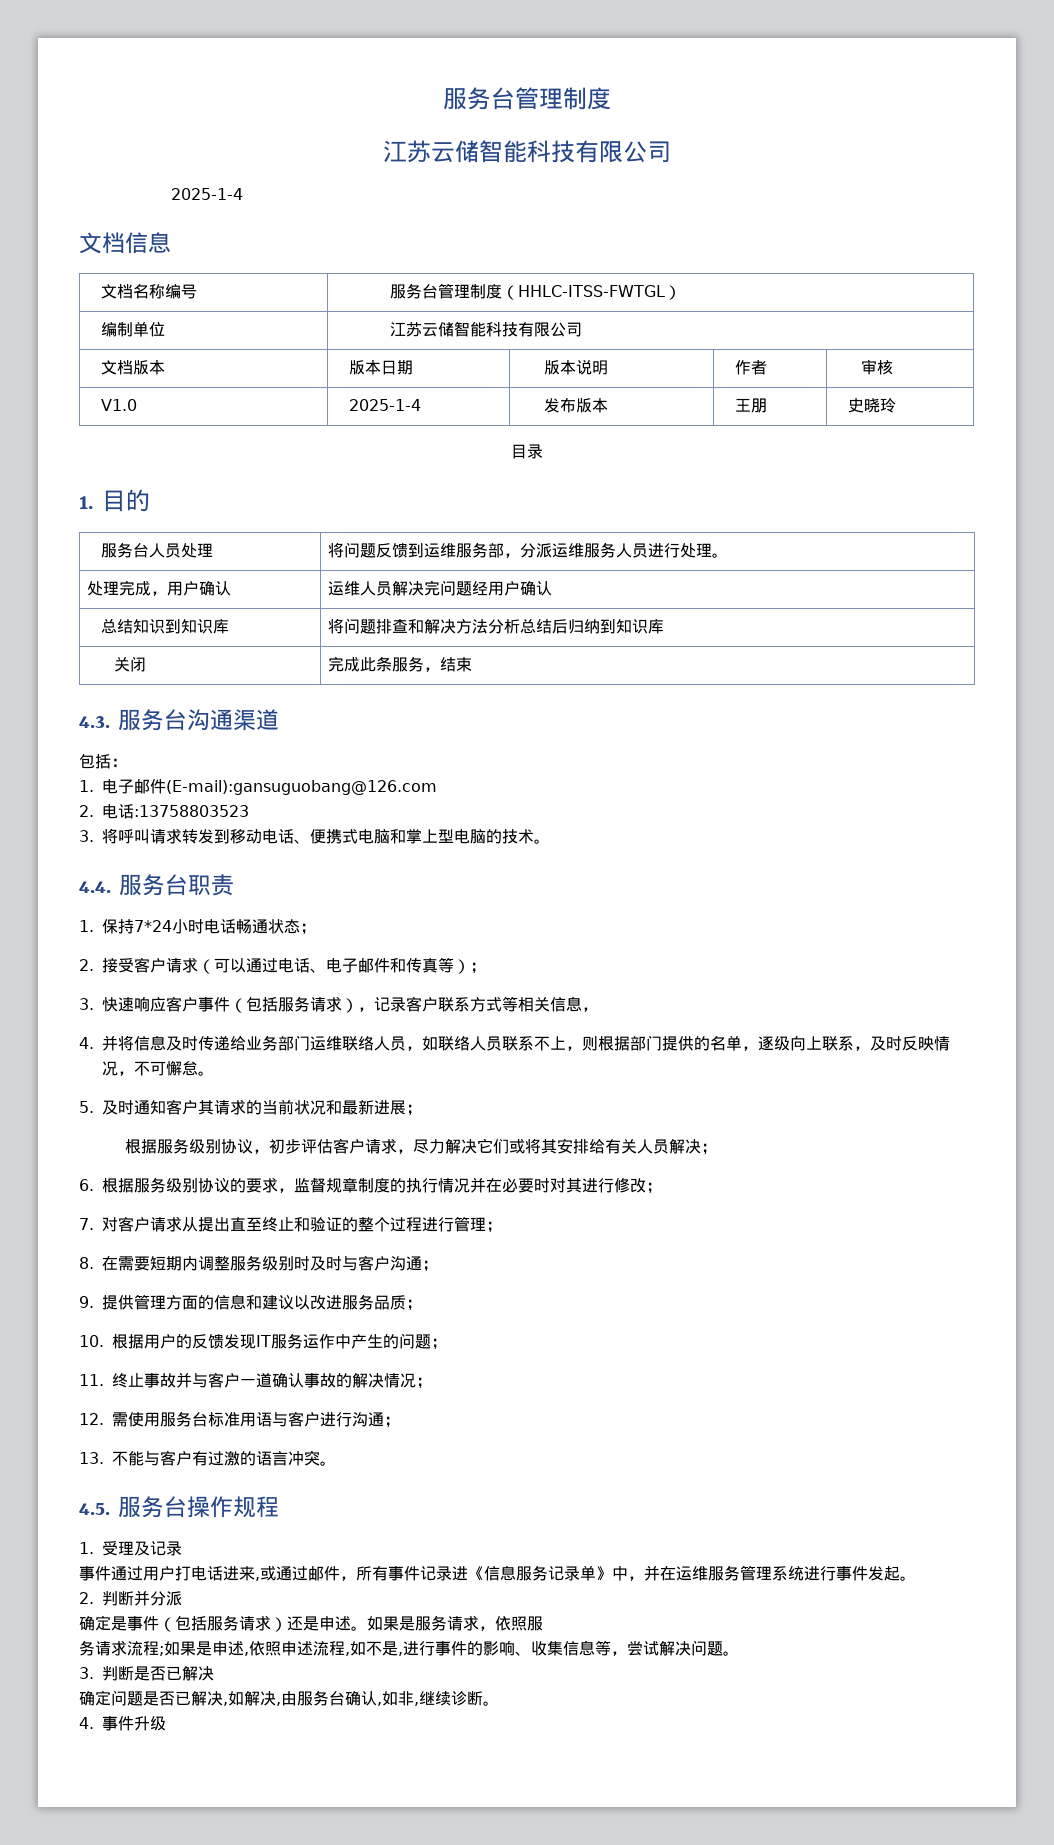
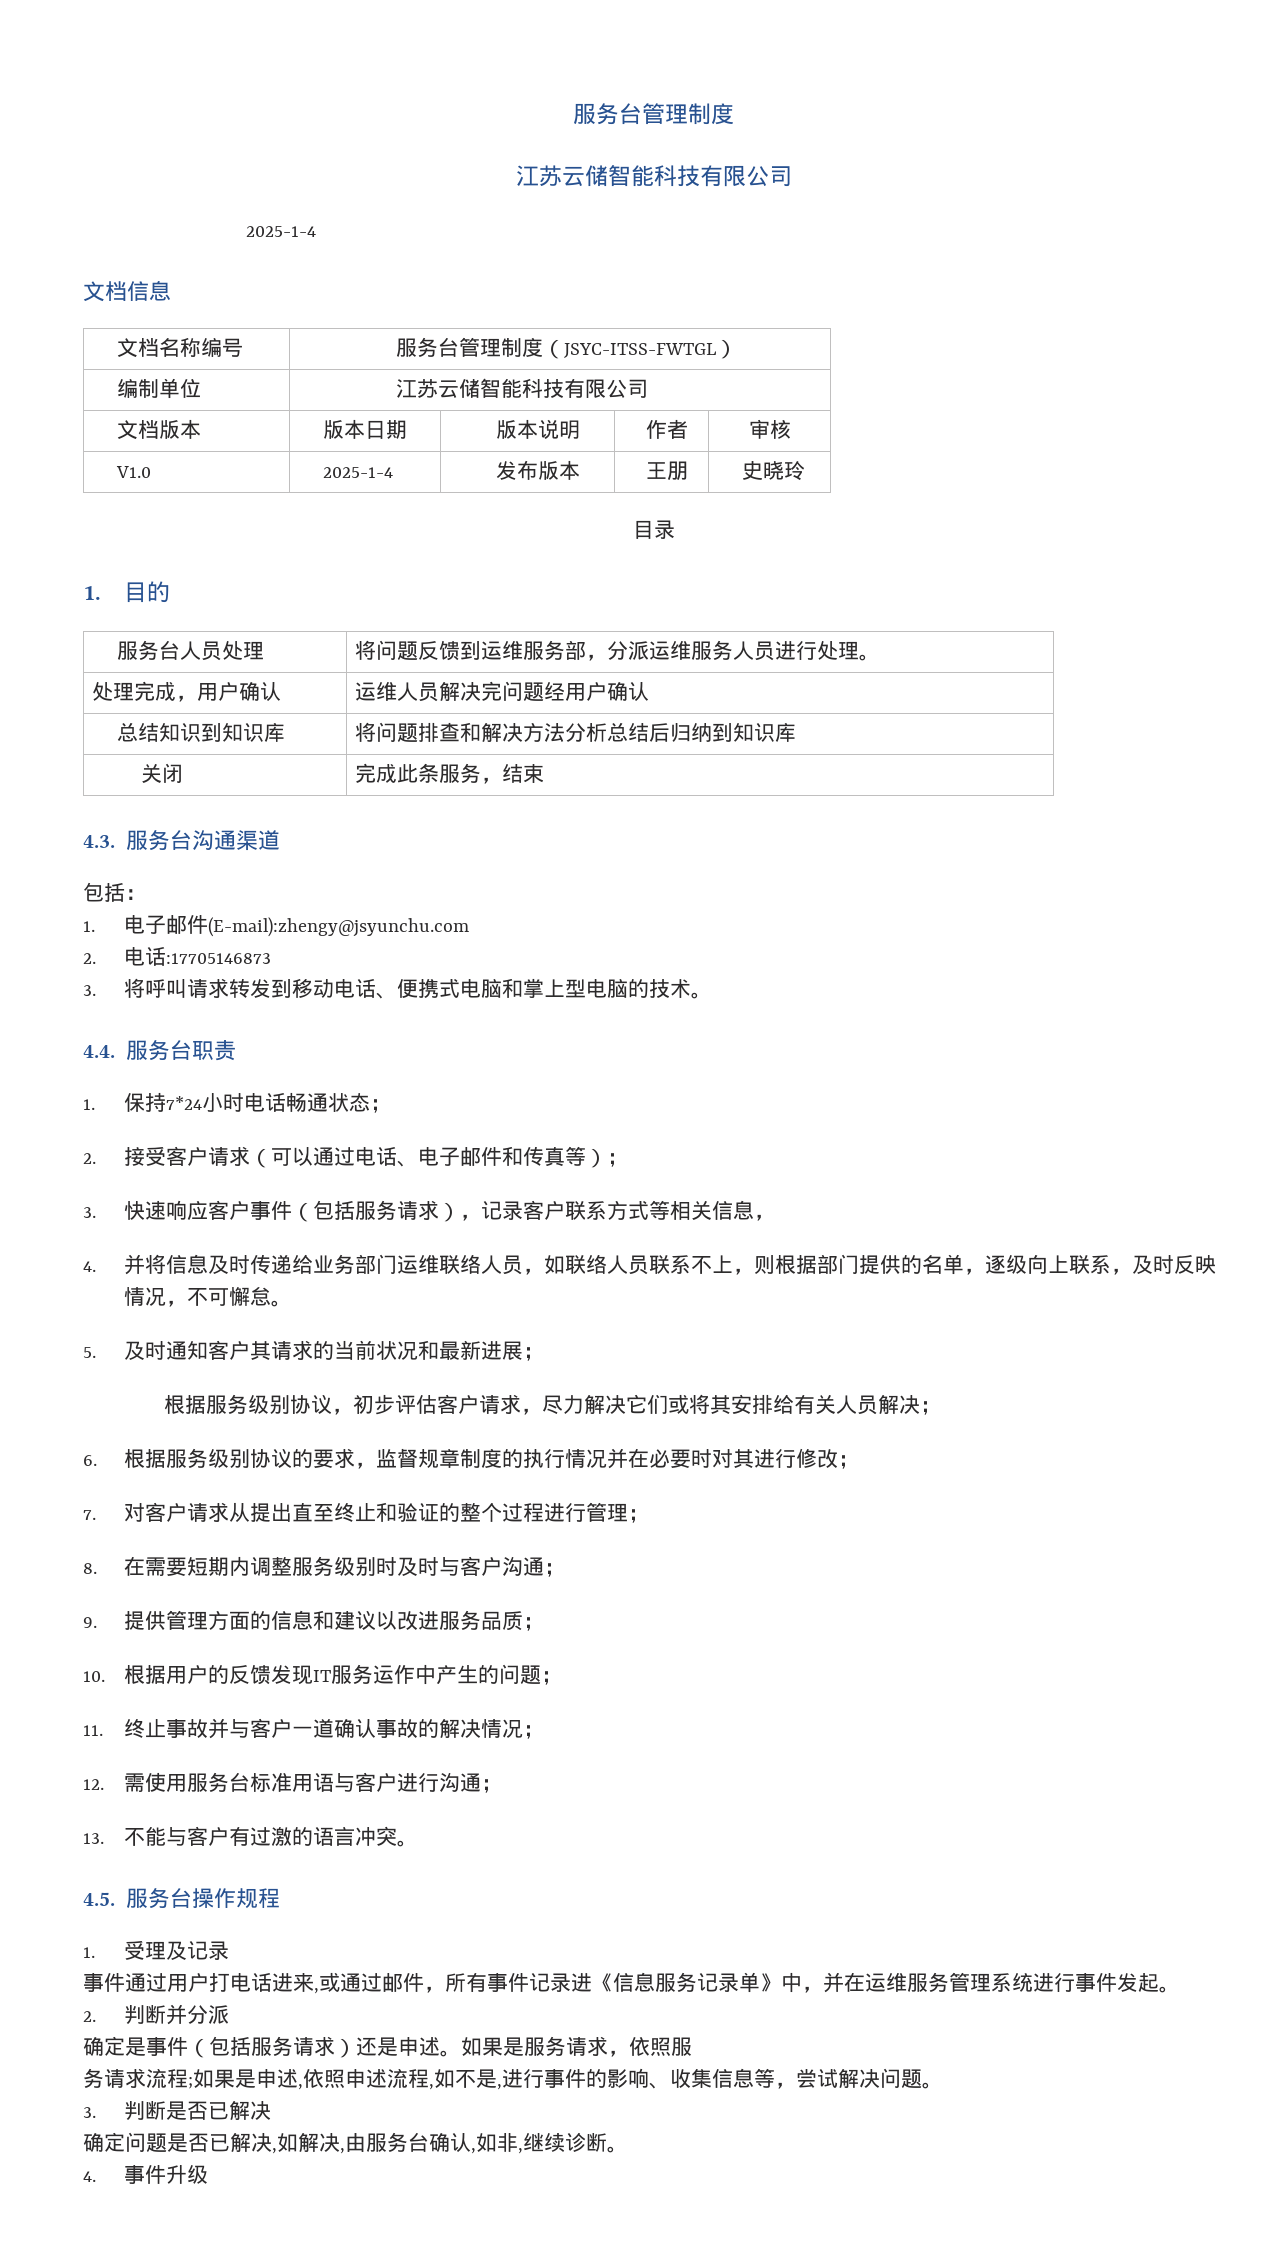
- 文档名称编号 | 服务台管理制度（HHLC-ITSS-FWTGL）
+ 文档名称编号 | 服务台管理制度（JSYC-ITSS-FWTGL）
- 1.电子邮件(E-mail):gansuguobang@126.com
+ 1.电子邮件(E-mail):zhengy@jsyunchu.com
- 2.电话:13758803523
+ 2.电话:17705146873

